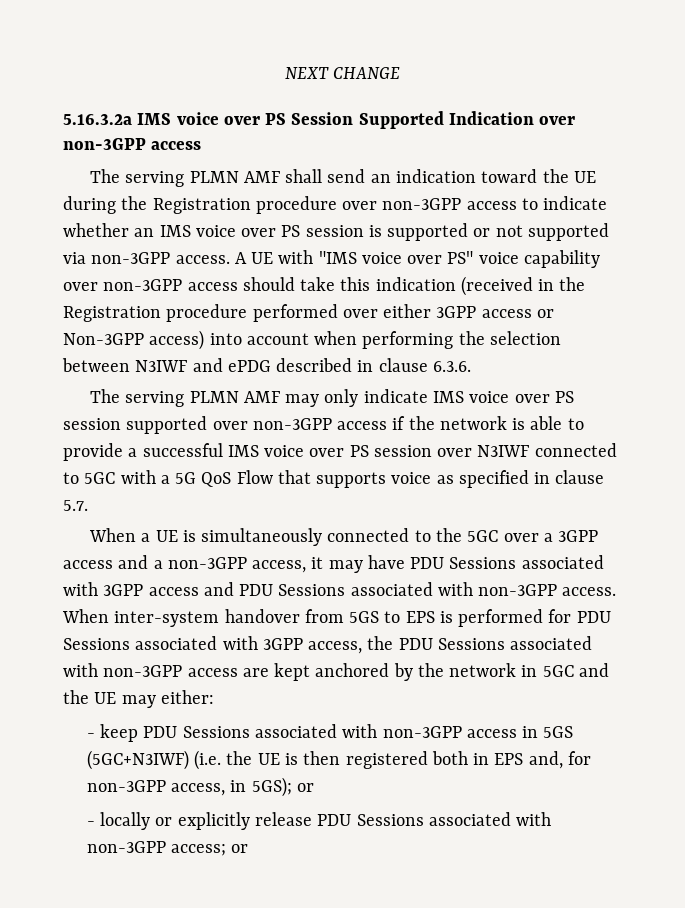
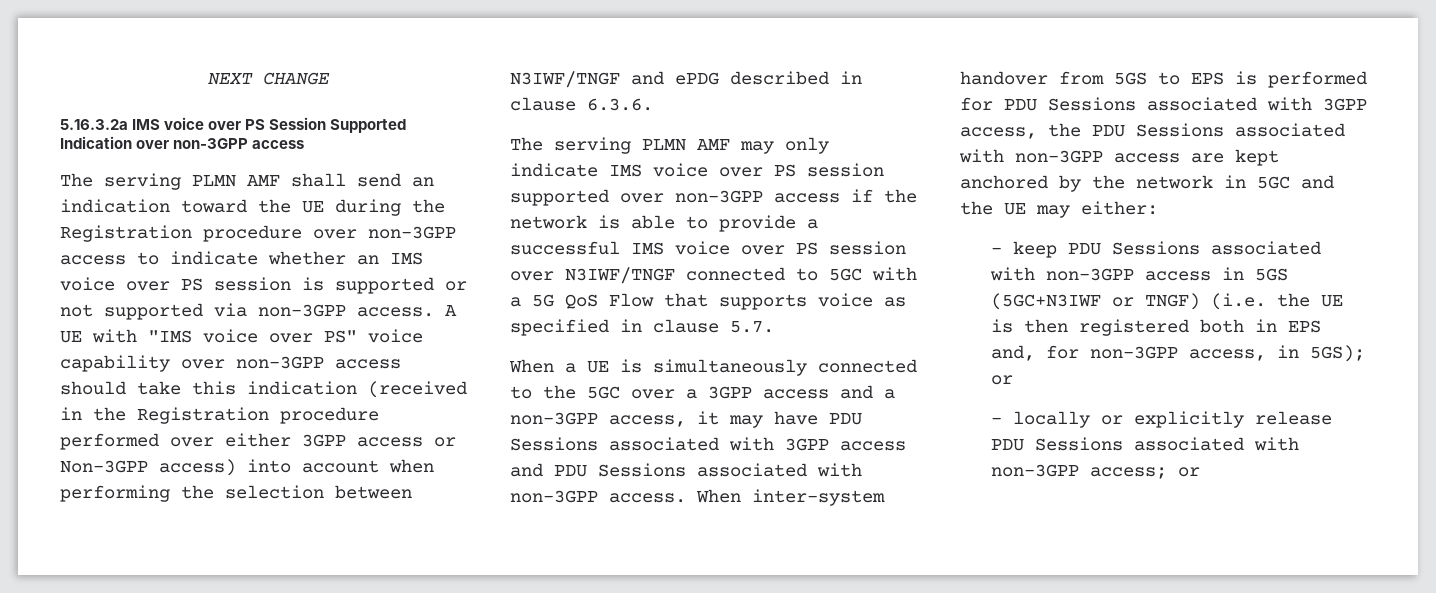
- A UE with "IMS voice over PS" voice capability over non-3GPP access should take this indication (received in the Registration procedure performed over either 3GPP access or Non-3GPP access) into account when performing the selection between N3IWF and ePDG described in clause 6.3.6.
+ A UE with "IMS voice over PS" voice capability over non-3GPP access should take this indication (received in the Registration procedure performed over either 3GPP access or Non-3GPP access) into account when performing the selection between N3IWF/TNGF and ePDG described in clause 6.3.6.
- The serving PLMN AMF may only indicate IMS voice over PS session supported over non-3GPP access if the network is able to provide a successful IMS voice over PS session over N3IWF connected to 5GC with a 5G QoS Flow that supports voice as specified in clause 5.7.
+ The serving PLMN AMF may only indicate IMS voice over PS session supported over non-3GPP access if the network is able to provide a successful IMS voice over PS session over N3IWF/TNGF connected to 5GC with a 5G QoS Flow that supports voice as specified in clause 5.7.
- - keep PDU Sessions associated with non-3GPP access in 5GS (5GC+N3IWF) (i.e. the UE is then registered both in EPS and, for non-3GPP access, in 5GS); or
+ - keep PDU Sessions associated with non-3GPP access in 5GS (5GC+N3IWF or TNGF) (i.e. the UE is then registered both in EPS and, for non-3GPP access, in 5GS); or

